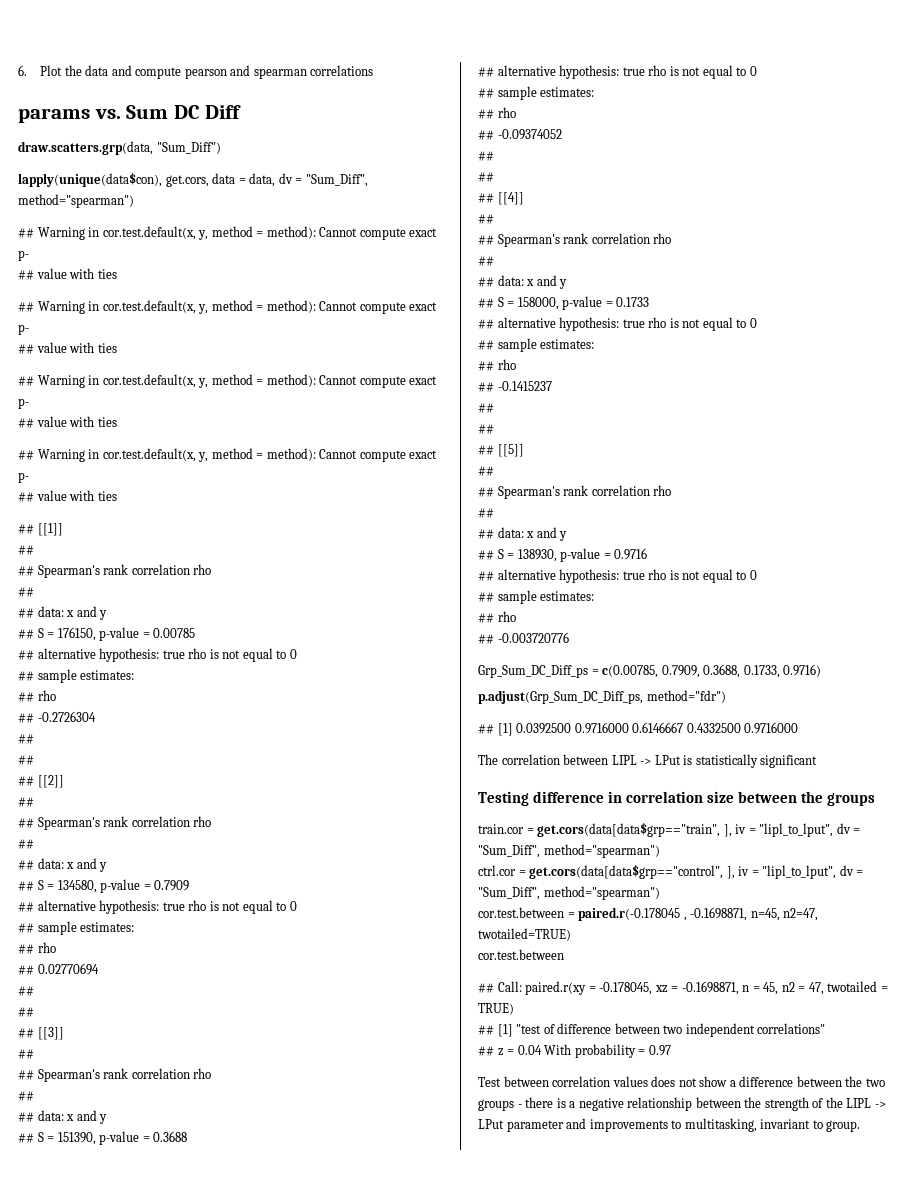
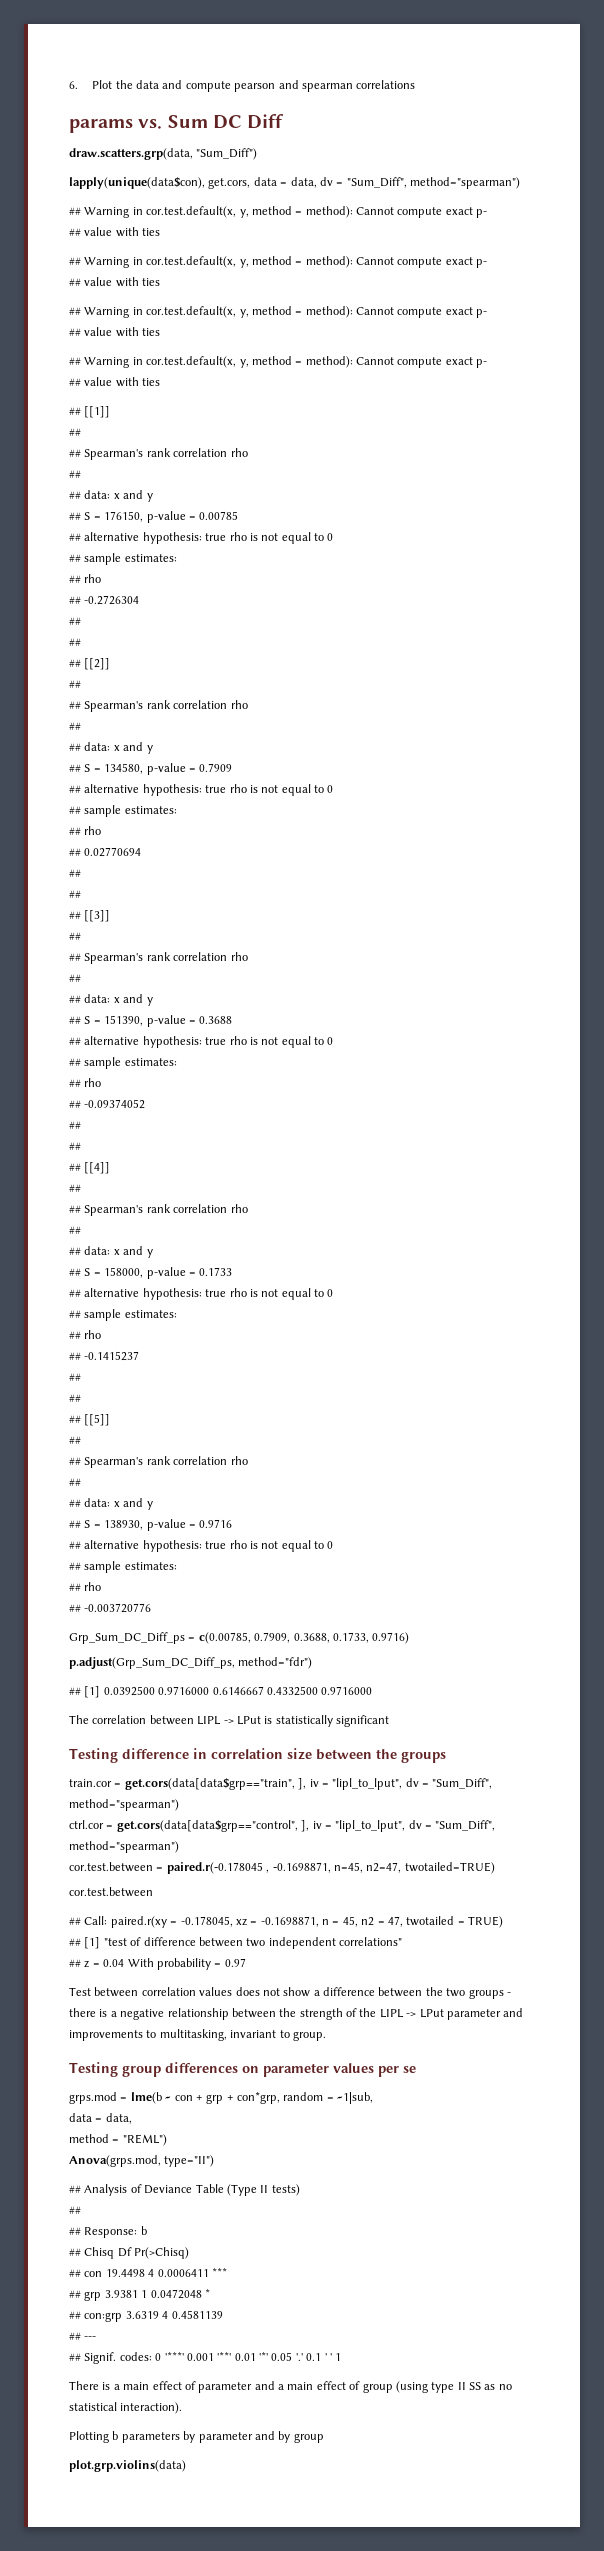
+ Testing group differences on parameter values per se
+ grps.mod = lme(b ~ con + grp + con*grp, random = ~1|sub,
+ data = data,
+ method = "REML")
+ Anova(grps.mod, type="II")
+ ## Analysis of Deviance Table (Type II tests)
+ ##
+ ## Response: b
+ ## Chisq Df Pr(>Chisq)
+ ## con 19.4498 4 0.0006411 ***
+ ## grp 3.9381 1 0.0472048 *
+ ## con:grp 3.6319 4 0.4581139
+ ## ---
+ ## Signif. codes: 0 '***' 0.001 '**' 0.01 '*' 0.05 '.' 0.1 ' ' 1
+ There is a main effect of parameter and a main effect of group (using type II SS as no statistical interaction).
+ Plotting b parameters by parameter and by group
+ plot.grp.violins(data)

